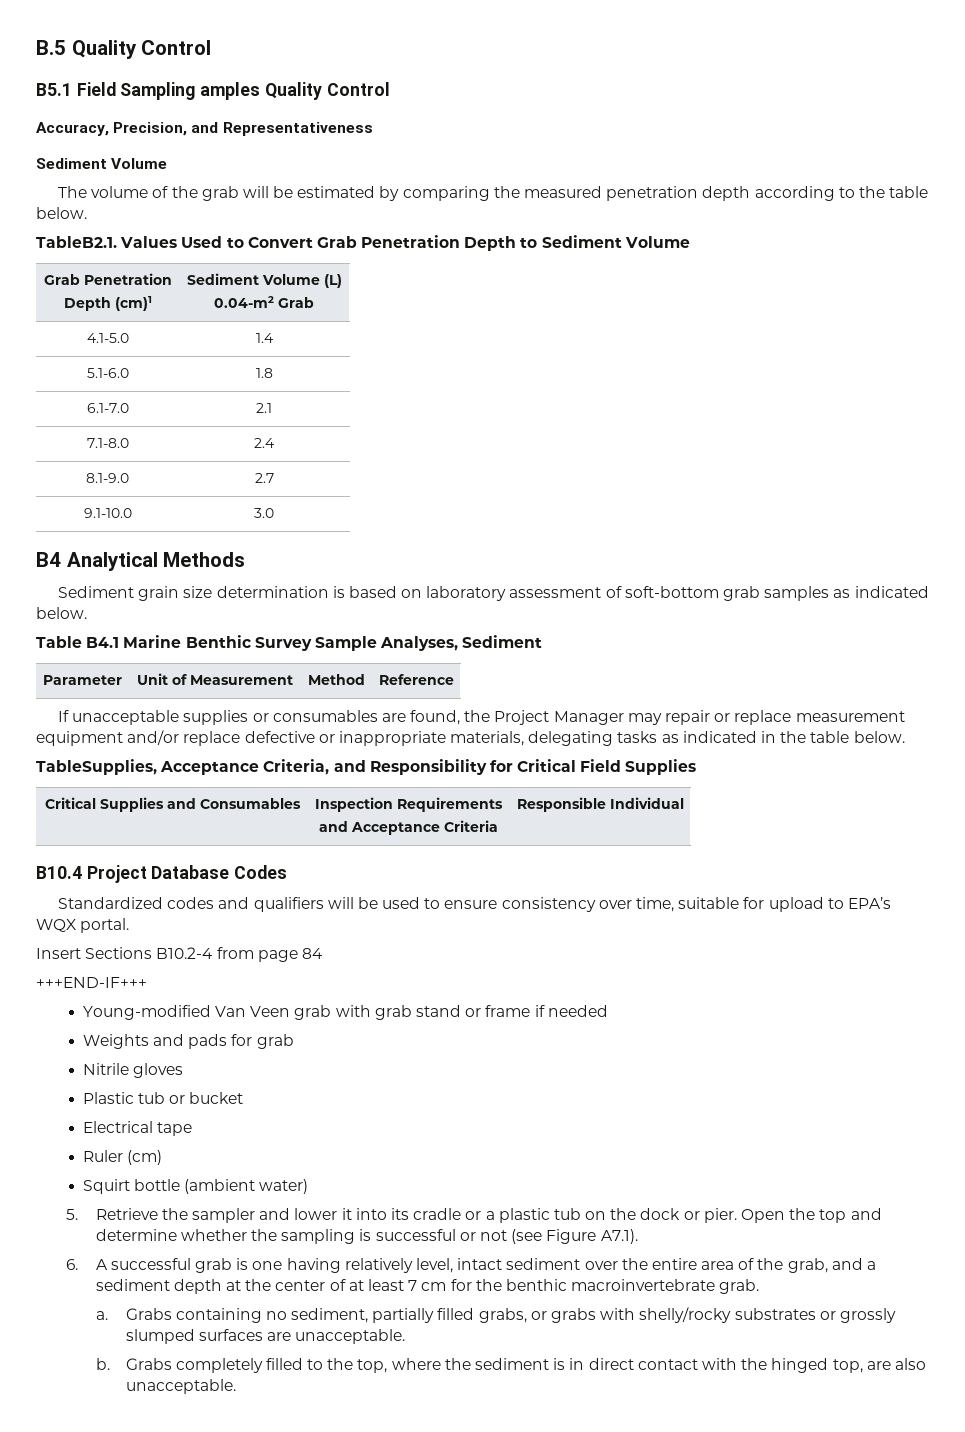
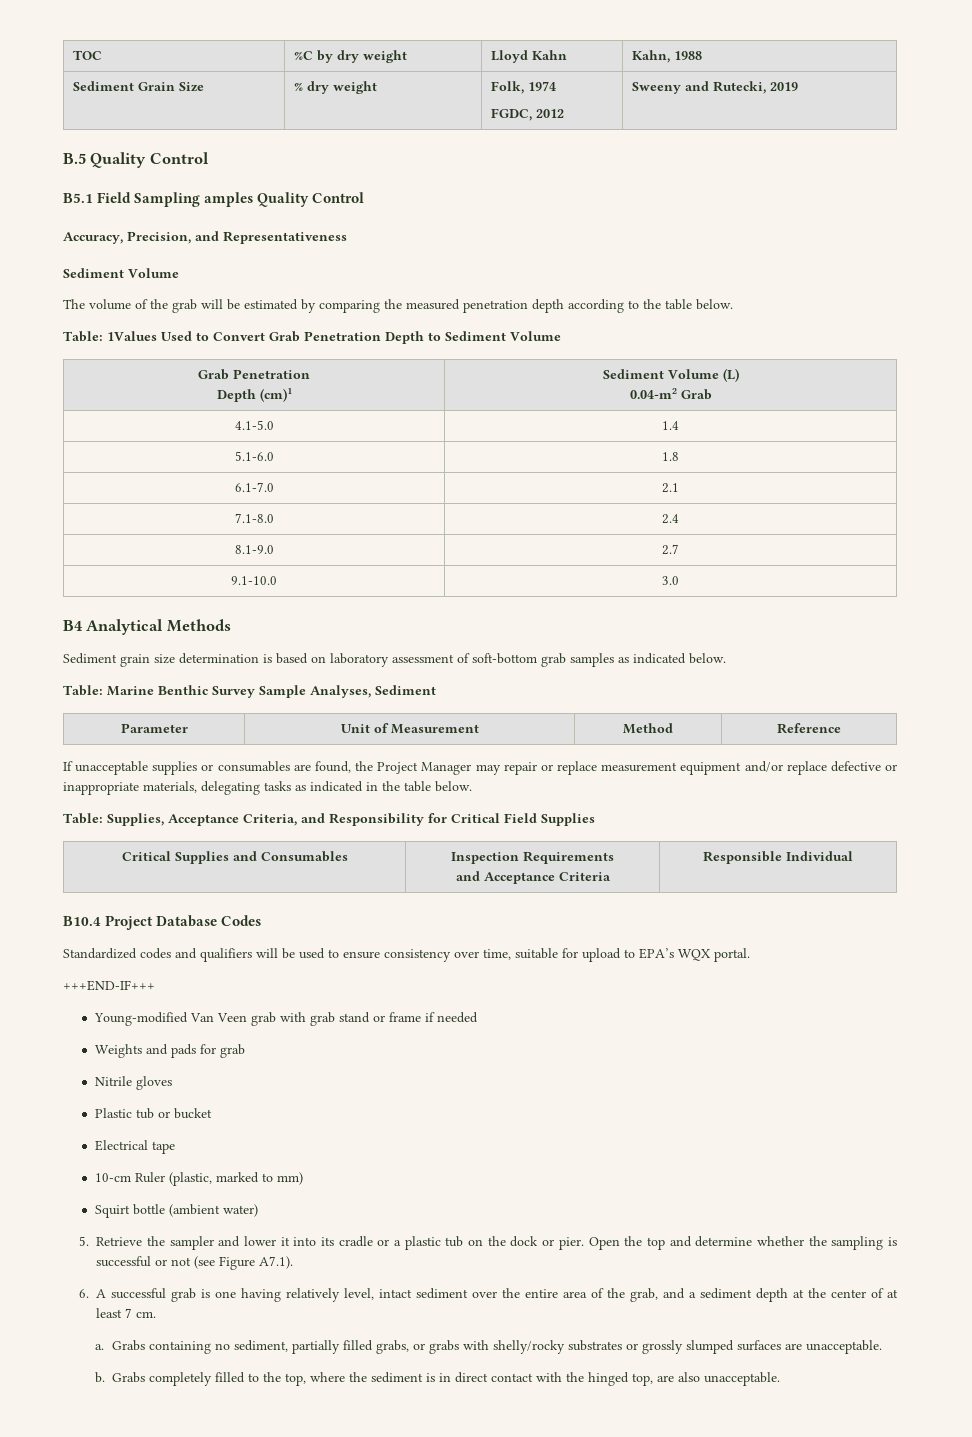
+ TOC | %C by dry weight | Lloyd Kahn | Kahn, 1988
+ Sediment Grain Size | % dry weight | Folk, 1974
+ FGDC, 2012 | Sweeny and Rutecki, 2019
- TableB2.1. Values Used to Convert Grab Penetration Depth to Sediment Volume
+ Table: 1Values Used to Convert Grab Penetration Depth to Sediment Volume
- Table B4.1 Marine Benthic Survey Sample Analyses, Sediment
+ Table: Marine Benthic Survey Sample Analyses, Sediment
- TableSupplies, Acceptance Criteria, and Responsibility for Critical Field Supplies
+ Table: Supplies, Acceptance Criteria, and Responsibility for Critical Field Supplies
- Insert Sections B10.2-4 from page 84
- Ruler (cm)
+ 10-cm Ruler (plastic, marked to mm)
- 6. A successful grab is one having relatively level, intact sediment over the entire area of the grab, and a sediment depth at the center of at least 7 cm for the benthic macroinvertebrate grab.
+ 6. A successful grab is one having relatively level, intact sediment over the entire area of the grab, and a sediment depth at the center of at least 7 cm.

